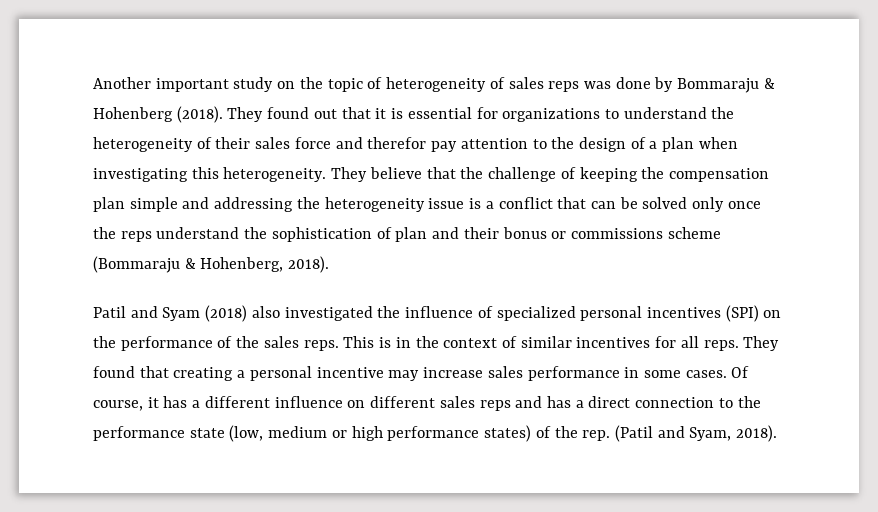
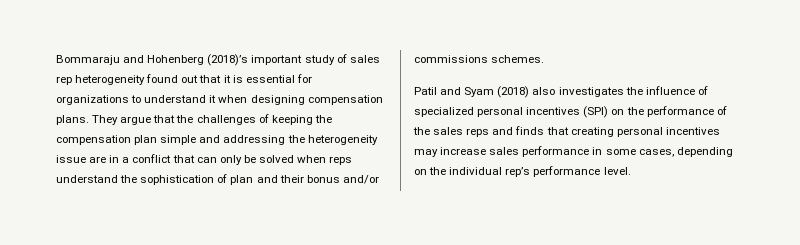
- Another important study on the topic of heterogeneity of sales reps was done by Bommaraju & Hohenberg (2018). They found out that it is essential for organizations to understand the heterogeneity of their sales force and therefor pay attention to the design of a plan when investigating this heterogeneity. They believe that the challenge of keeping the compensation plan simple and addressing the heterogeneity issue is a conflict that can be solved only once the reps understand the sophistication of plan and their bonus or commissions scheme (Bommaraju & Hohenberg, 2018).
+ Bommaraju and Hohenberg (2018)’s important study of sales rep heterogeneity found out that it is essential for organizations to understand it when designing compensation plans. They argue that the challenges of keeping the compensation plan simple and addressing the heterogeneity issue are in a conflict that can only be solved when reps understand the sophistication of plan and their bonus and/or commissions schemes.
- Patil and Syam (2018) also investigated the influence of specialized personal incentives (SPI) on the performance of the sales reps. This is in the context of similar incentives for all reps. They found that creating a personal incentive may increase sales performance in some cases. Of course, it has a different influence on different sales reps and has a direct connection to the performance state (low, medium or high performance states) of the rep. (Patil and Syam, 2018).
+ Patil and Syam (2018) also investigates the influence of specialized personal incentives (SPI) on the performance of the sales reps and finds that creating personal incentives may increase sales performance in some cases, depending on the individual rep’s performance level.

